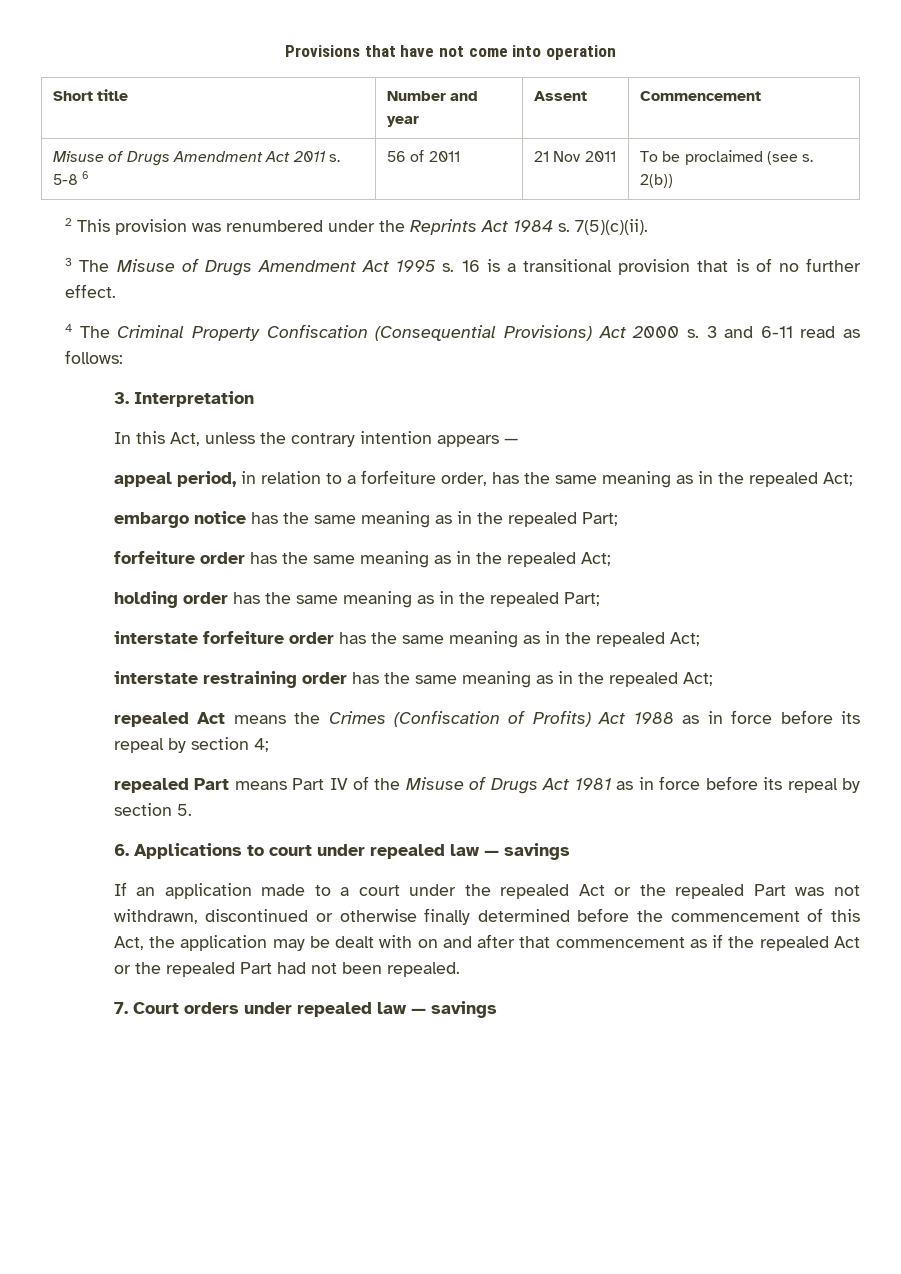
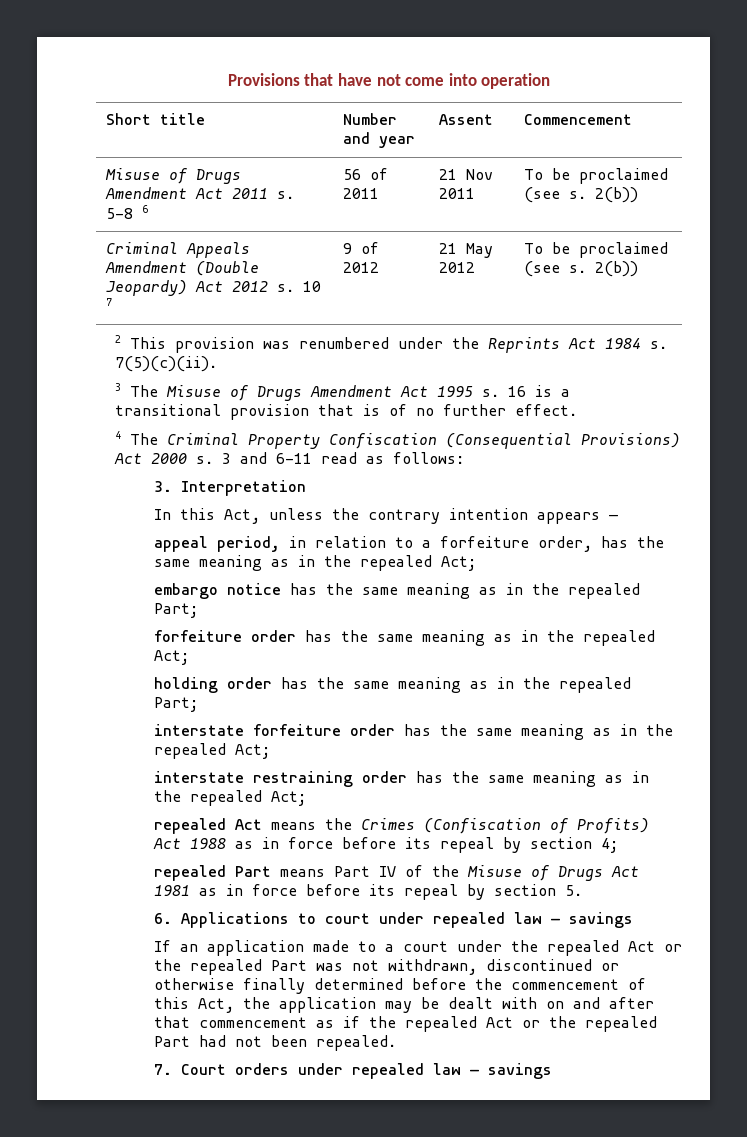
+ Criminal Appeals Amendment (Double Jeopardy) Act 2012 s. 10 7 | 9 of 2012 | 21 May 2012 | To be proclaimed (see s. 2(b))

